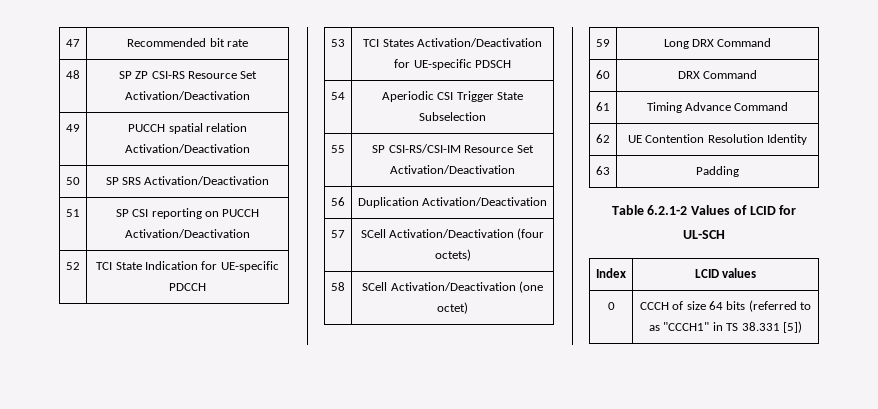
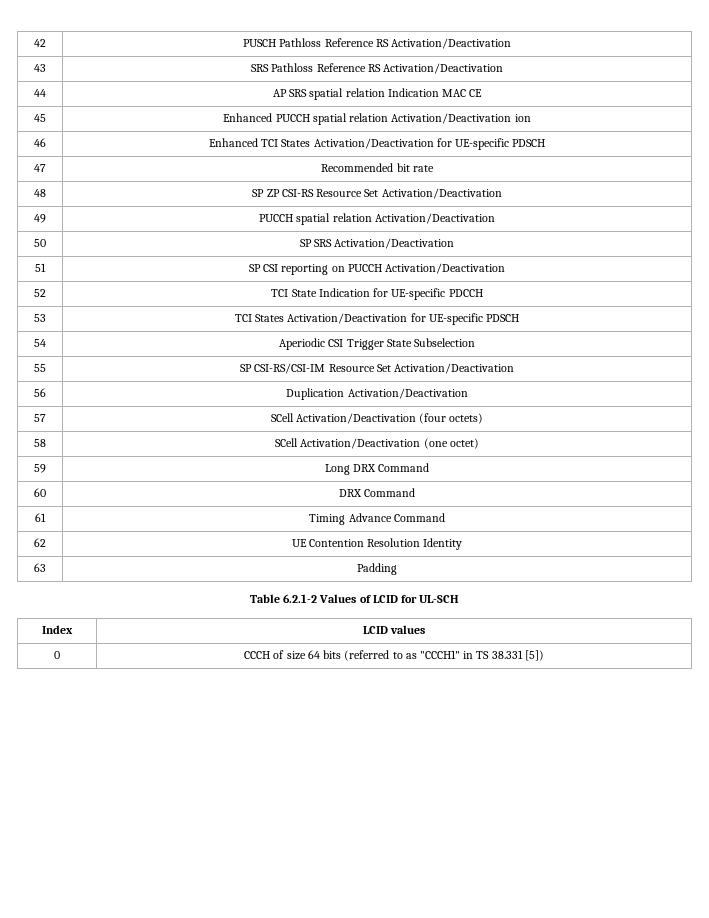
+ 42 | PUSCH Pathloss Reference RS Activation/Deactivation
+ 43 | SRS Pathloss Reference RS Activation/Deactivation
+ 44 | AP SRS spatial relation Indication MAC CE
+ 45 | Enhanced PUCCH spatial relation Activation/Deactivation ion
+ 46 | Enhanced TCI States Activation/Deactivation for UE-specific PDSCH

